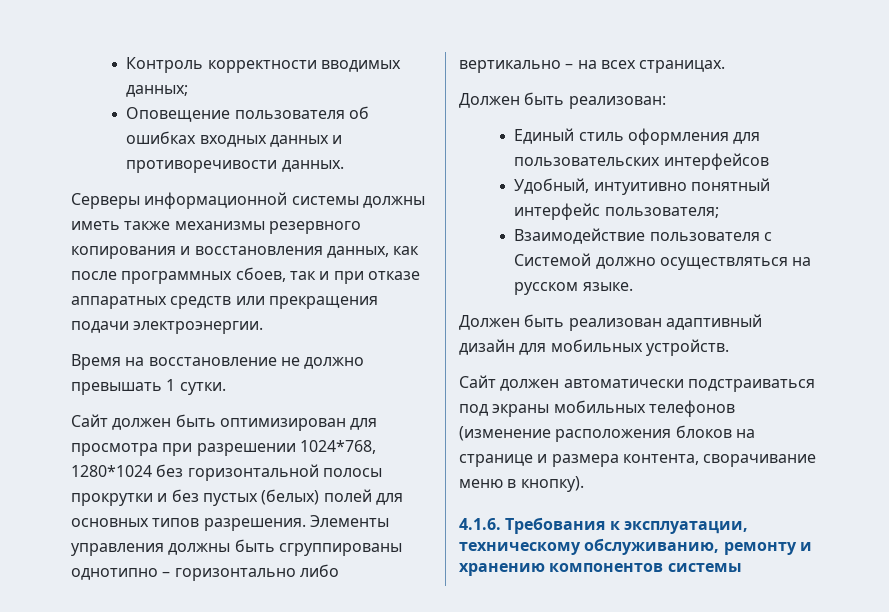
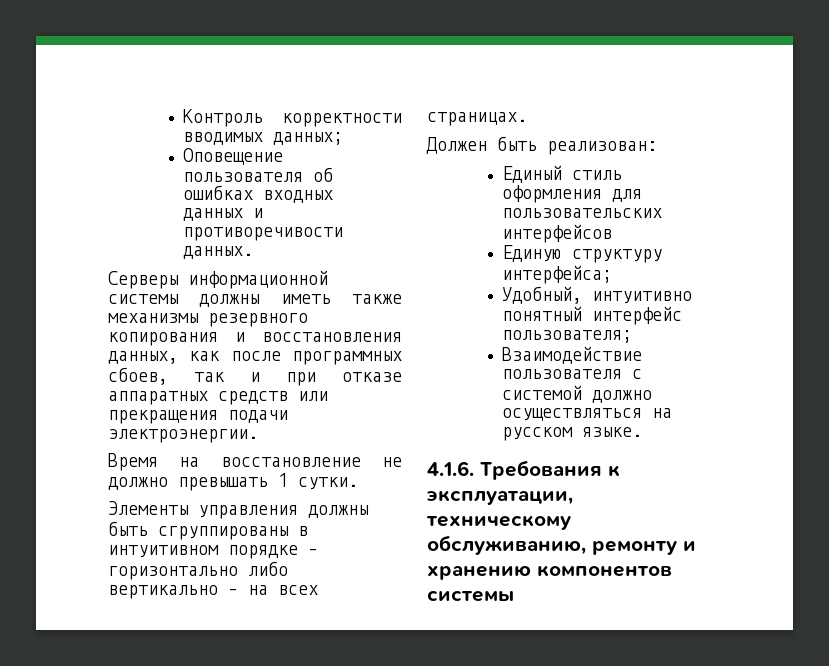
- Сайт должен быть оптимизирован для просмотра при разрешении 1024*768, 1280*1024 без горизонтальной полосы прокрутки и без пустых (белых) полей для основных типов разрешения. Элементы управления должны быть сгруппированы однотипно – горизонтально либо вертикально – на всех страницах.
+ Элементы управления должны быть сгруппированы в интуитивном порядке – горизонтально либо вертикально – на всех страницах.
+ Единую структуру интерфейса;
- Взаимодействие пользователя с Системой должно осуществляться на русском языке.
+ Взаимодействие пользователя с системой должно осуществляться на русском языке.
- Должен быть реализован адаптивный дизайн для мобильных устройств.
- Сайт должен автоматически подстраиваться под экраны мобильных телефонов (изменение расположения блоков на странице и размера контента, сворачивание меню в кнопку).

